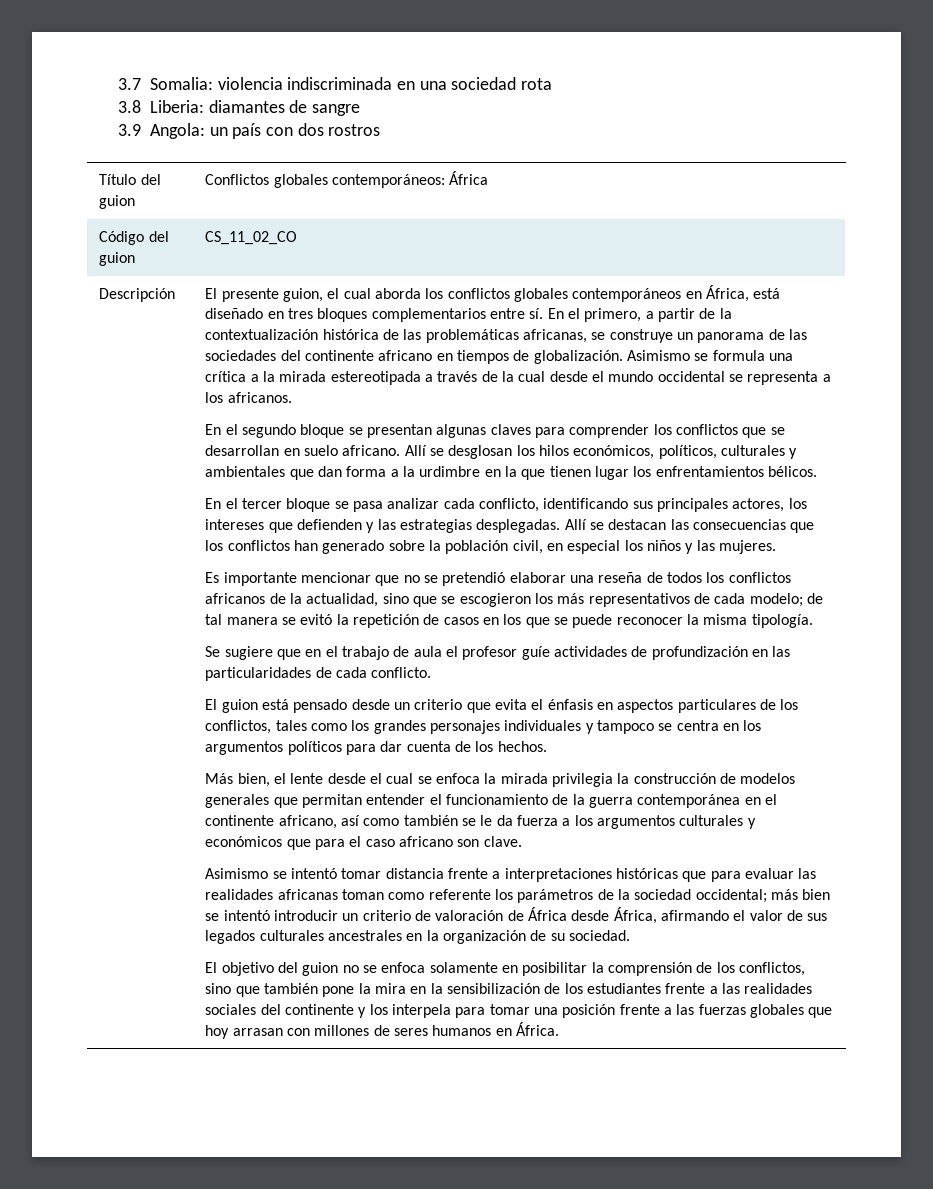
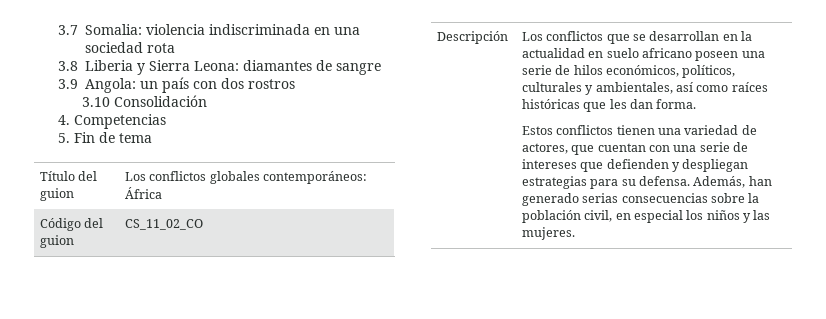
- 3.8 Liberia: diamantes de sangre
+ 3.8 Liberia y Sierra Leona: diamantes de sangre
+ 3.10 Consolidación
+ 4. Competencias
+ 5. Fin de tema
- Título del guion | Conflictos globales contemporáneos: África
+ Título del guion | Los conflictos globales contemporáneos: África
- El presente guion, el cual aborda los conflictos globales contemporáneos en África, está diseñado en tres bloques complementarios entre sí. En el primero, a partir de la contextualización histórica de las problemáticas africanas, se construye un panorama de las sociedades del continente africano en tiempos de globalización. Asimismo se formula una crítica a la mirada estereotipada a través de la cual desde el mundo occidental se representa a los africanos.
- En el segundo bloque se presentan algunas claves para comprender los conflictos que se desarrollan en suelo africano. Allí se desglosan los hilos económicos, políticos, culturales y ambientales que dan forma a la urdimbre en la que tienen lugar los enfrentamientos bélicos.
- En el tercer bloque se pasa analizar cada conflicto, identificando sus principales actores, los intereses que defienden y las estrategias desplegadas. Allí se destacan las consecuencias que los conflictos han generado sobre la población civil, en especial los niños y las mujeres.
+ Los conflictos que se desarrollan en la actualidad en suelo africano poseen una serie de hilos económicos, políticos, culturales y ambientales, así como raíces históricas que les dan forma.
+ Estos conflictos tienen una variedad de actores, que cuentan con una serie de intereses que defienden y despliegan estrategias para su defensa. Además, han generado serias consecuencias sobre la población civil, en especial los niños y las mujeres.
- Es importante mencionar que no se pretendió elaborar una reseña de todos los conflictos africanos de la actualidad, sino que se escogieron los más representativos de cada modelo; de tal manera se evitó la repetición de casos en los que se puede reconocer la misma tipología.
- Se sugiere que en el trabajo de aula el profesor guíe actividades de profundización en las particularidades de cada conflicto.
- El guion está pensado desde un criterio que evita el énfasis en aspectos particulares de los conflictos, tales como los grandes personajes individuales y tampoco se centra en los argumentos políticos para dar cuenta de los hechos.
- Más bien, el lente desde el cual se enfoca la mirada privilegia la construcción de modelos generales que permitan entender el funcionamiento de la guerra contemporánea en el continente africano, así como también se le da fuerza a los argumentos culturales y económicos que para el caso africano son clave.
- Asimismo se intentó tomar distancia frente a interpretaciones históricas que para evaluar las realidades africanas toman como referente los parámetros de la sociedad occidental; más bien se intentó introducir un criterio de valoración de África desde África, afirmando el valor de sus legados culturales ancestrales en la organización de su sociedad.
- El objetivo del guion no se enfoca solamente en posibilitar la comprensión de los conflictos, sino que también pone la mira en la sensibilización de los estudiantes frente a las realidades sociales del continente y los interpela para tomar una posición frente a las fuerzas globales que hoy arrasan con millones de seres humanos en África.

